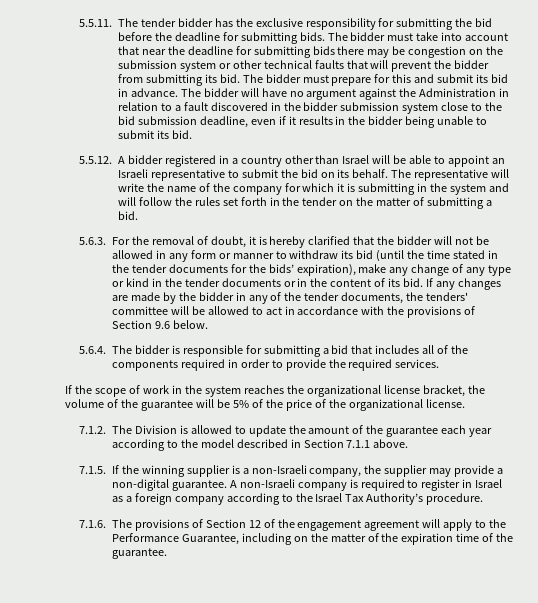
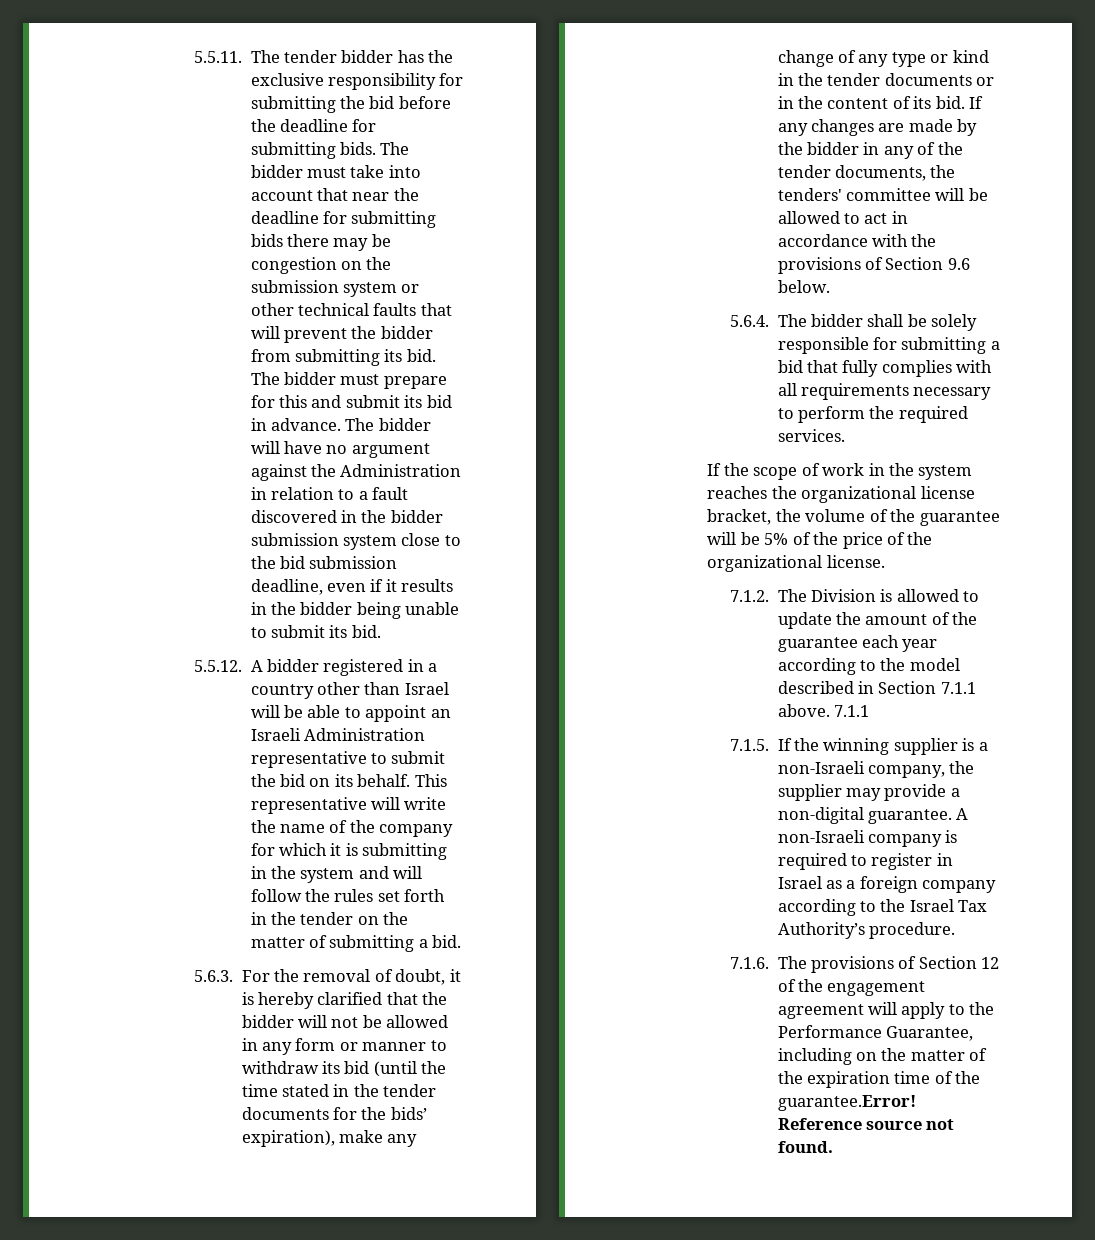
- 5.5.12. A bidder registered in a country other than Israel will be able to appoint an Israeli representative to submit the bid on its behalf.
+ 5.5.12. A bidder registered in a country other than Israel will be able to appoint an Israeli Administration representative to submit the bid on its behalf.
- The representative will write the name of the company for which it is submitting in the system and will follow the rules set forth in the tender on the matter of submitting a bid.
+ This representative will write the name of the company for which it is submitting in the system and will follow the rules set forth in the tender on the matter of submitting a bid.
- 5.6.4. The bidder is responsible for submitting a bid that includes all of the components required in order to provide the required services.
+ 5.6.4. The bidder shall be solely responsible for submitting a bid that fully complies with all requirements necessary to perform the required services.
- 7.1.2. The Division is allowed to update the amount of the guarantee each year according to the model described in Section 7.1.1 above.
+ 7.1.2. The Division is allowed to update the amount of the guarantee each year according to the model described in Section 7.1.1 above. 7.1.1
- 7.1.6. The provisions of Section 12 of the engagement agreement will apply to the Performance Guarantee, including on the matter of the expiration time of the guarantee.
+ 7.1.6. The provisions of Section 12 of the engagement agreement will apply to the Performance Guarantee, including on the matter of the expiration time of the guarantee.Error! Reference source not found.

